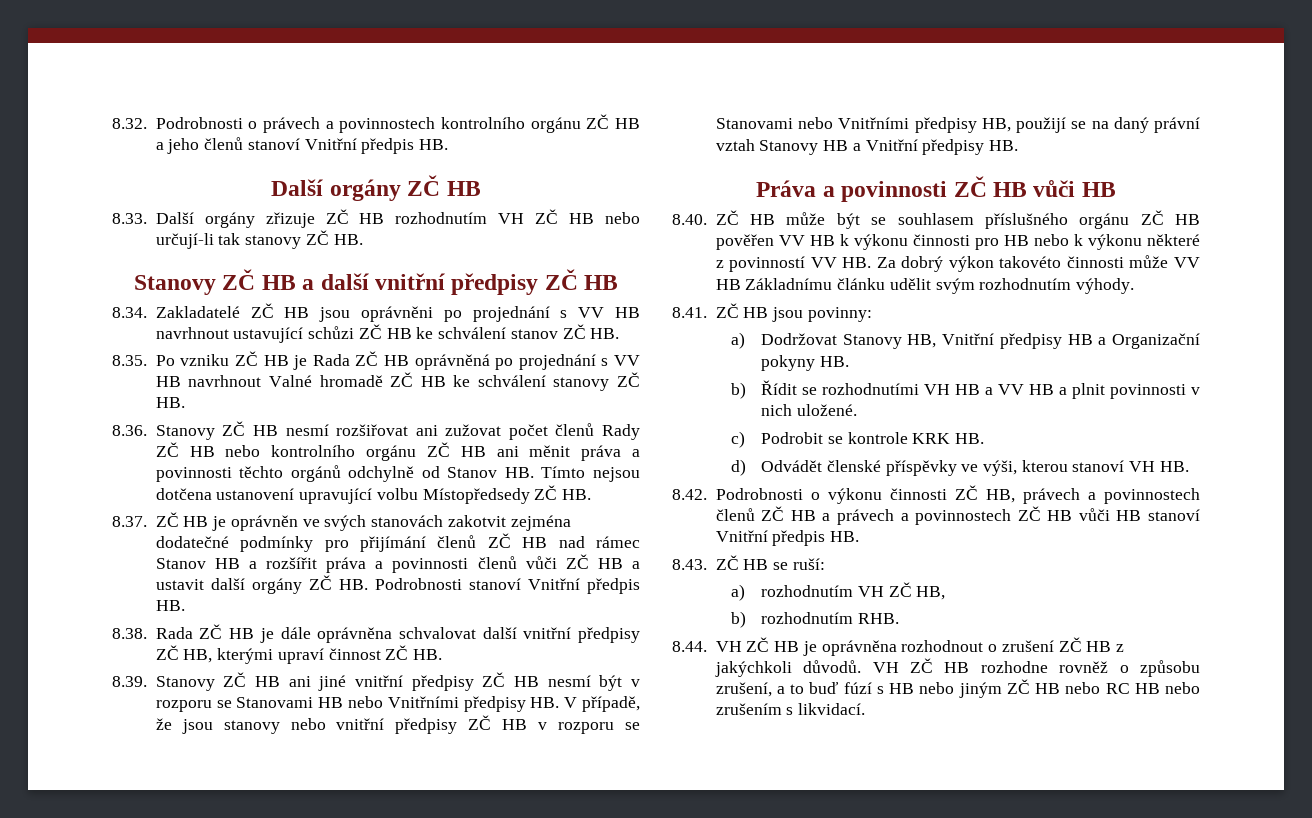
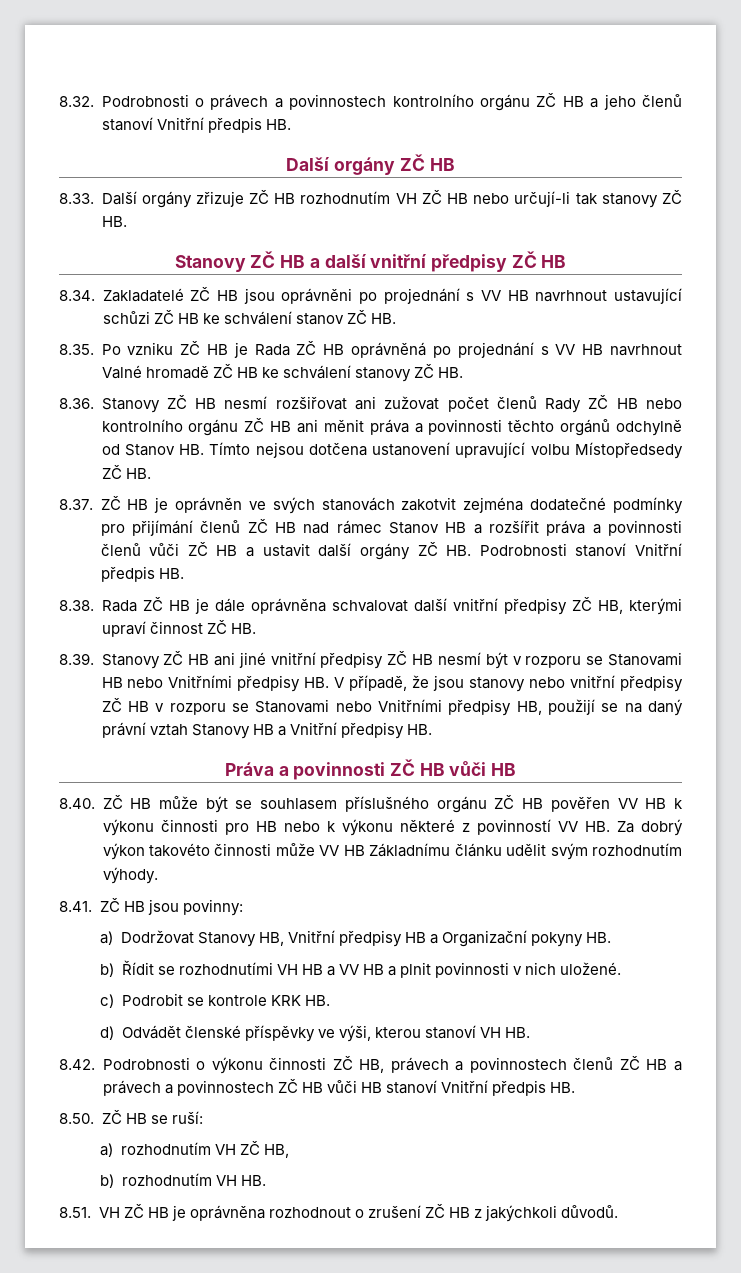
- 8.43. ZČ HB se ruší:
+ 8.50. ZČ HB se ruší:
- b) rozhodnutím RHB.
- 8.44. VH ZČ HB je oprávněna rozhodnout o zrušení ZČ HB z jakýchkoli důvodů. VH ZČ HB rozhodne rovněž o způsobu zrušení, a to buď fúzí s HB nebo jiným ZČ HB nebo RC HB nebo zrušením s likvidací.
+ b) rozhodnutím VH HB.
+ 8.51. VH ZČ HB je oprávněna rozhodnout o zrušení ZČ HB z jakýchkoli důvodů.

